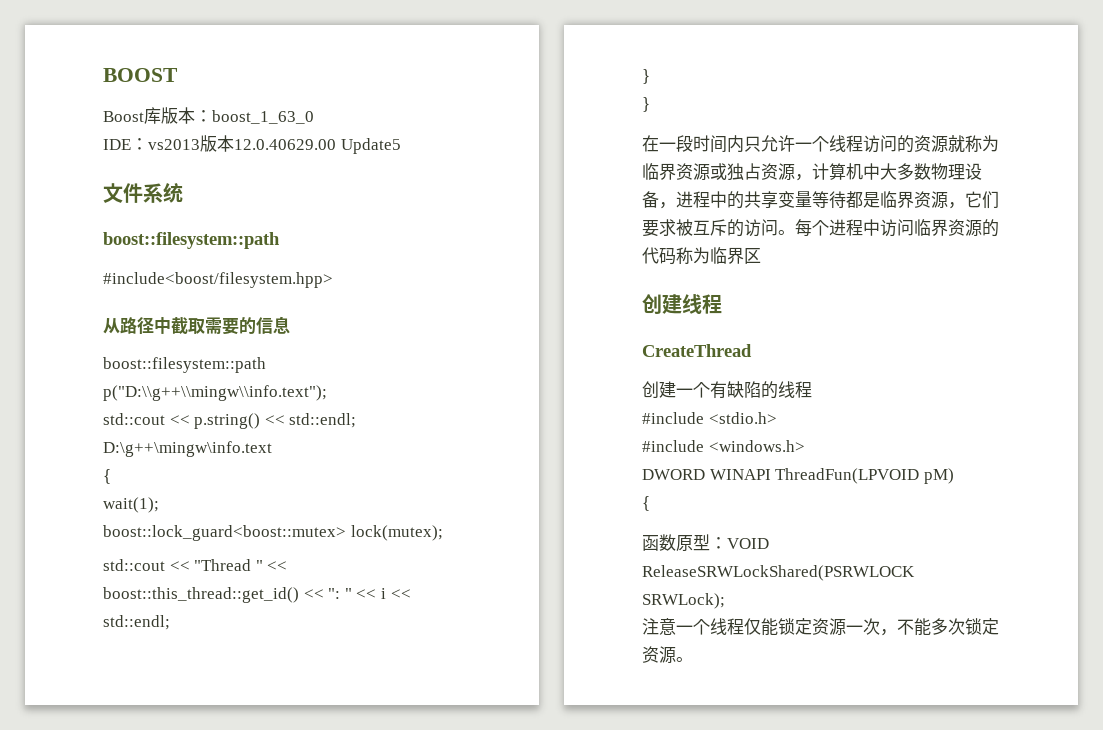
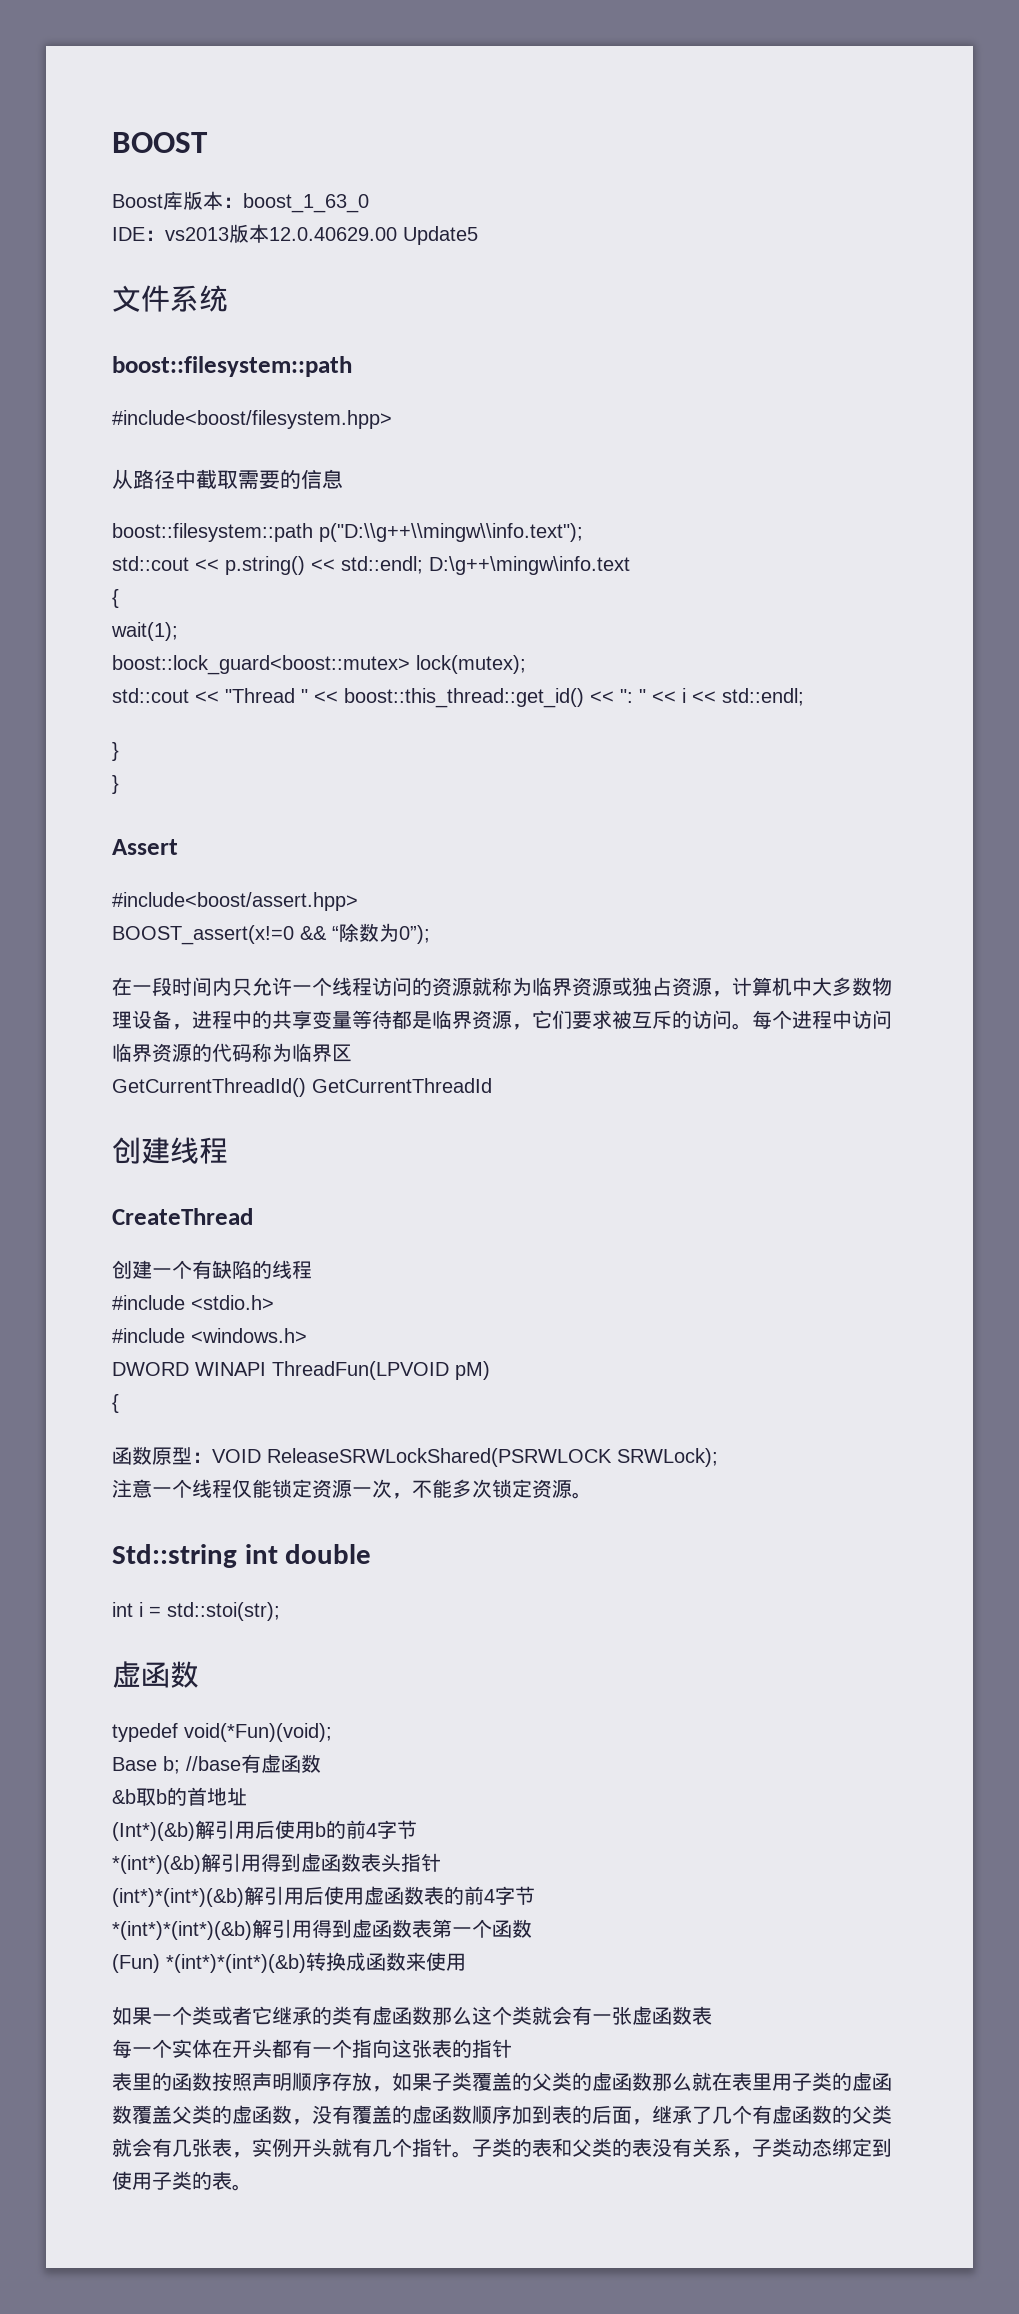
+ Assert
+ #include<boost/assert.hpp>
+ BOOST_assert(x!=0 && “除数为0”);
+ GetCurrentThreadId() GetCurrentThreadId
+ Std::string int double
+ int i = std::stoi(str);
+ 虚函数
+ typedef void(*Fun)(void);
+ Base b; //base有虚函数
+ &b取b的首地址
+ (Int*)(&b)解引用后使用b的前4字节
+ *(int*)(&b)解引用得到虚函数表头指针
+ (int*)*(int*)(&b)解引用后使用虚函数表的前4字节
+ *(int*)*(int*)(&b)解引用得到虚函数表第一个函数
+ (Fun) *(int*)*(int*)(&b)转换成函数来使用
+ 如果一个类或者它继承的类有虚函数那么这个类就会有一张虚函数表
+ 每一个实体在开头都有一个指向这张表的指针
+ 表里的函数按照声明顺序存放，如果子类覆盖的父类的虚函数那么就在表里用子类的虚函数覆盖父类的虚函数，没有覆盖的虚函数顺序加到表的后面，继承了几个有虚函数的父类就会有几张表，实例开头就有几个指针。子类的表和父类的表没有关系，子类动态绑定到使用子类的表。

